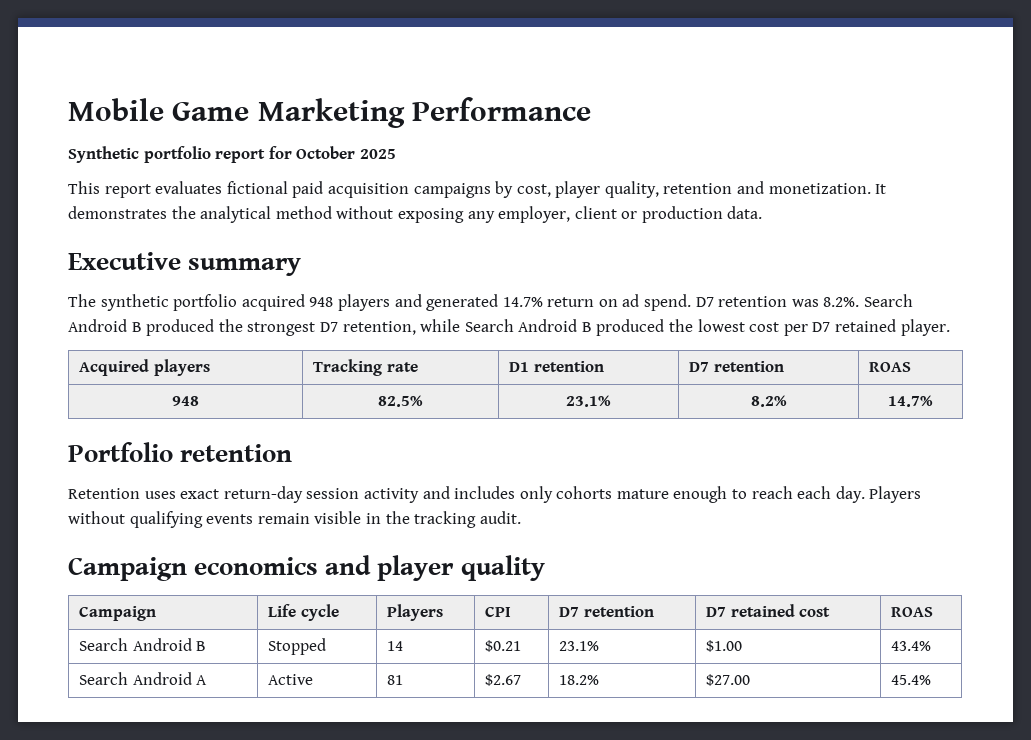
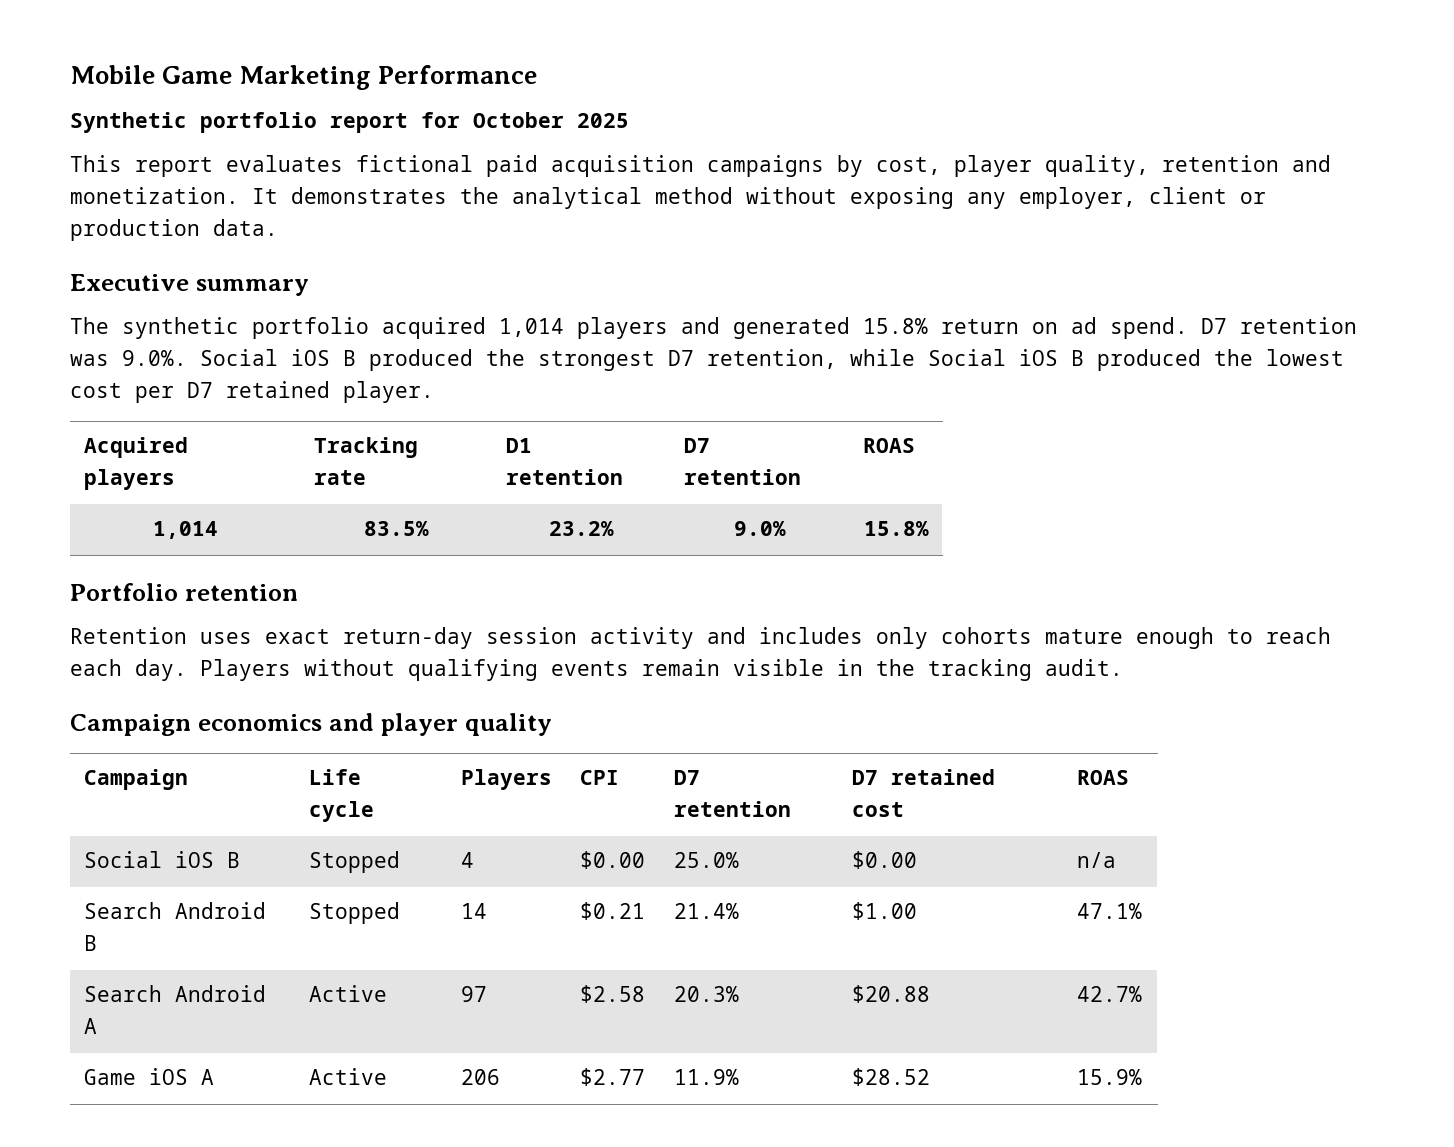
- The synthetic portfolio acquired 948 players and generated 14.7% return on ad spend.
+ The synthetic portfolio acquired 1,014 players and generated 15.8% return on ad spend.
- D7 retention was 8.2%. Search Android B produced the strongest D7 retention, while Search Android B produced the lowest cost per D7 retained player.
+ D7 retention was 9.0%. Social iOS B produced the strongest D7 retention, while Social iOS B produced the lowest cost per D7 retained player.
- 948 | 82.5% | 23.1% | 8.2% | 14.7%
+ 1,014 | 83.5% | 23.2% | 9.0% | 15.8%
+ Social iOS B | Stopped | 4 | $0.00 | 25.0% | $0.00 | n/a
- Search Android B | Stopped | 14 | $0.21 | 23.1% | $1.00 | 43.4%
+ Search Android B | Stopped | 14 | $0.21 | 21.4% | $1.00 | 47.1%
- Search Android A | Active | 81 | $2.67 | 18.2% | $27.00 | 45.4%
+ Search Android A | Active | 97 | $2.58 | 20.3% | $20.88 | 42.7%
+ Game iOS A | Active | 206 | $2.77 | 11.9% | $28.52 | 15.9%

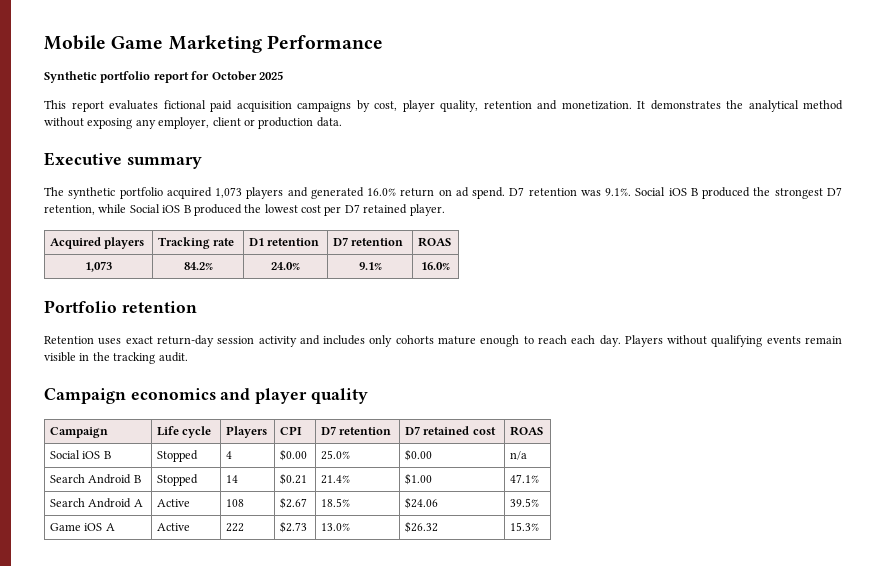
- The synthetic portfolio acquired 1,014 players and generated 15.8% return on ad spend.
+ The synthetic portfolio acquired 1,073 players and generated 16.0% return on ad spend.
- D7 retention was 9.0%. Social iOS B produced the strongest D7 retention, while Social iOS B produced the lowest cost per D7 retained player.
+ D7 retention was 9.1%. Social iOS B produced the strongest D7 retention, while Social iOS B produced the lowest cost per D7 retained player.
- 1,014 | 83.5% | 23.2% | 9.0% | 15.8%
+ 1,073 | 84.2% | 24.0% | 9.1% | 16.0%
- Search Android A | Active | 97 | $2.58 | 20.3% | $20.88 | 42.7%
+ Search Android A | Active | 108 | $2.67 | 18.5% | $24.06 | 39.5%
- Game iOS A | Active | 206 | $2.77 | 11.9% | $28.52 | 15.9%
+ Game iOS A | Active | 222 | $2.73 | 13.0% | $26.32 | 15.3%

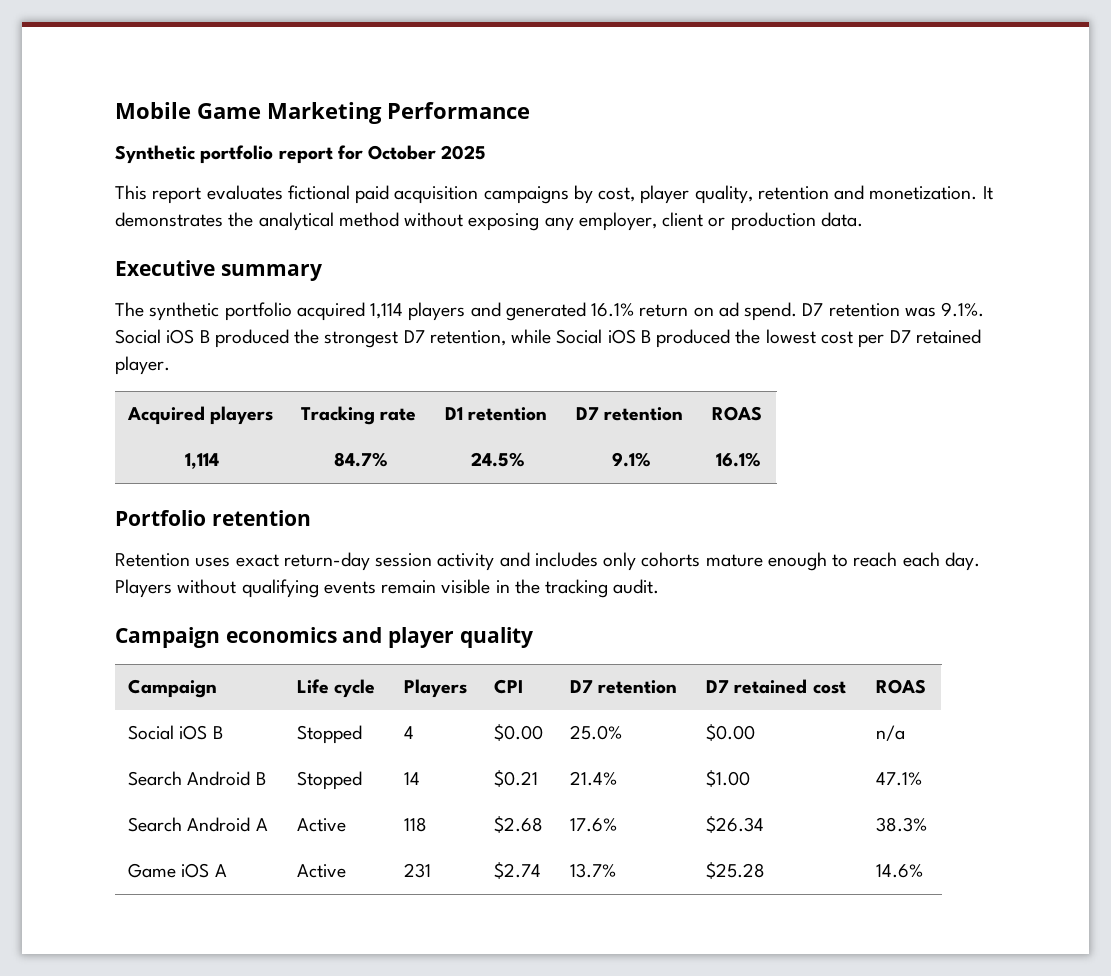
- The synthetic portfolio acquired 1,073 players and generated 16.0% return on ad spend.
+ The synthetic portfolio acquired 1,114 players and generated 16.1% return on ad spend.
- 1,073 | 84.2% | 24.0% | 9.1% | 16.0%
+ 1,114 | 84.7% | 24.5% | 9.1% | 16.1%
- Search Android A | Active | 108 | $2.67 | 18.5% | $24.06 | 39.5%
+ Search Android A | Active | 118 | $2.68 | 17.6% | $26.34 | 38.3%
- Game iOS A | Active | 222 | $2.73 | 13.0% | $26.32 | 15.3%
+ Game iOS A | Active | 231 | $2.74 | 13.7% | $25.28 | 14.6%

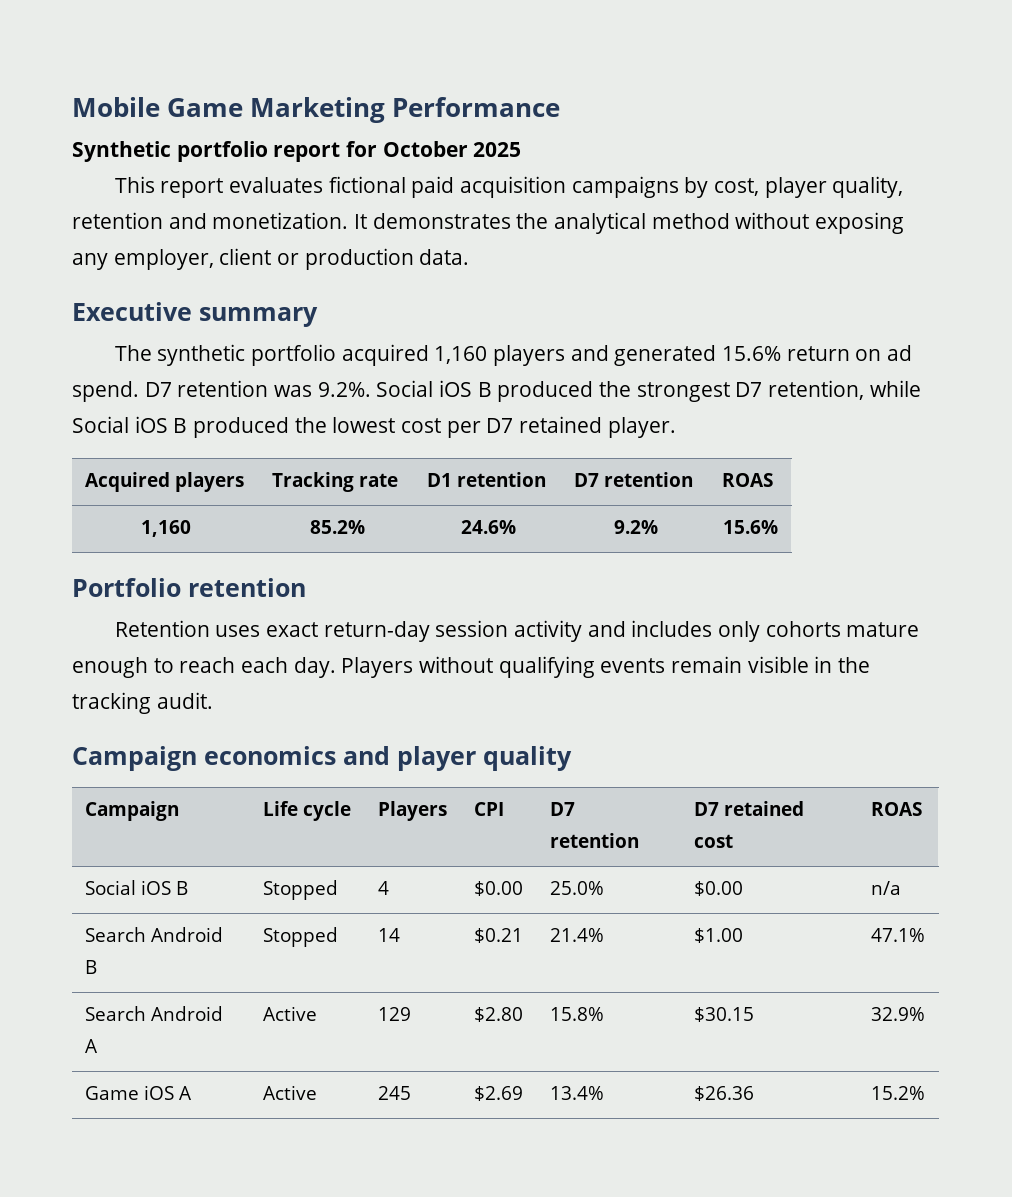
- The synthetic portfolio acquired 1,114 players and generated 16.1% return on ad spend.
+ The synthetic portfolio acquired 1,160 players and generated 15.6% return on ad spend.
- D7 retention was 9.1%. Social iOS B produced the strongest D7 retention, while Social iOS B produced the lowest cost per D7 retained player.
+ D7 retention was 9.2%. Social iOS B produced the strongest D7 retention, while Social iOS B produced the lowest cost per D7 retained player.
- 1,114 | 84.7% | 24.5% | 9.1% | 16.1%
+ 1,160 | 85.2% | 24.6% | 9.2% | 15.6%
- Search Android A | Active | 118 | $2.68 | 17.6% | $26.34 | 38.3%
+ Search Android A | Active | 129 | $2.80 | 15.8% | $30.15 | 32.9%
- Game iOS A | Active | 231 | $2.74 | 13.7% | $25.28 | 14.6%
+ Game iOS A | Active | 245 | $2.69 | 13.4% | $26.36 | 15.2%

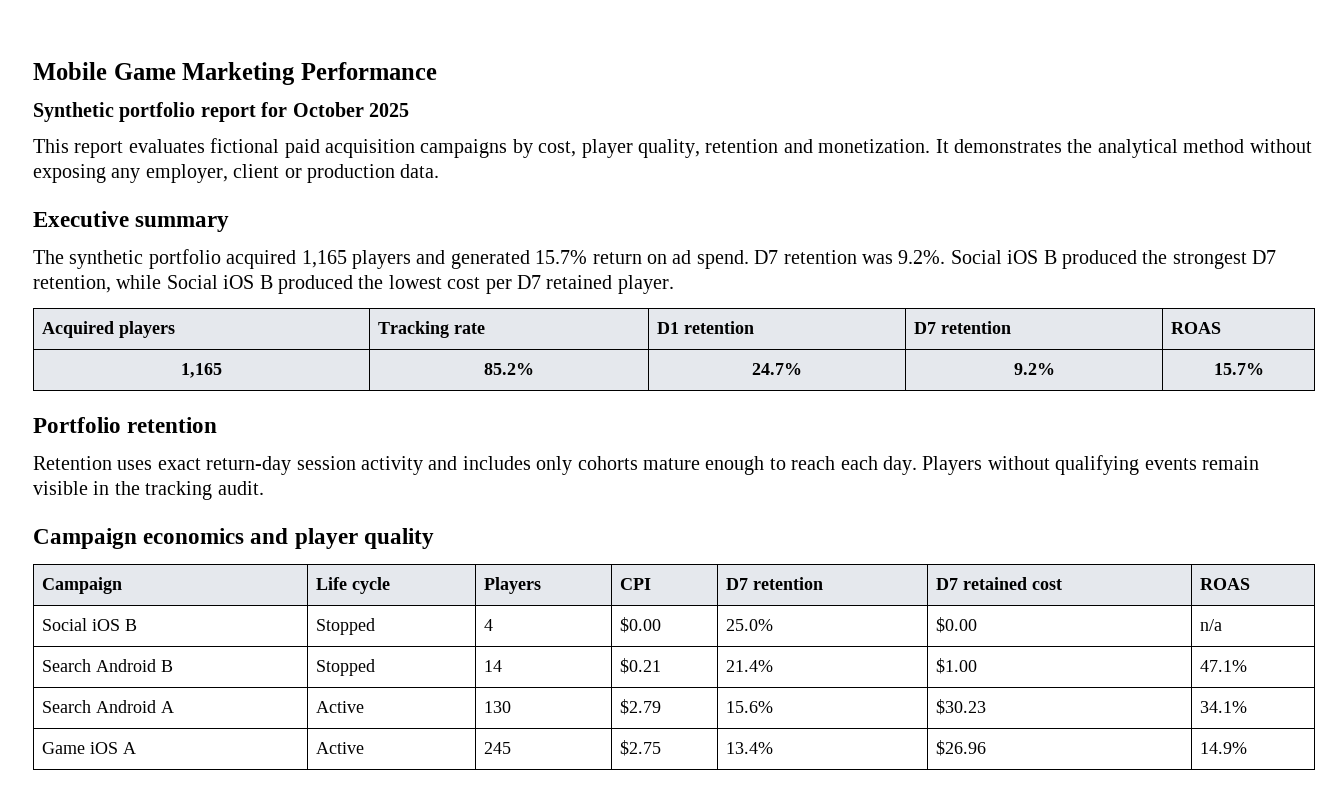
- The synthetic portfolio acquired 1,160 players and generated 15.6% return on ad spend.
+ The synthetic portfolio acquired 1,165 players and generated 15.7% return on ad spend.
- 1,160 | 85.2% | 24.6% | 9.2% | 15.6%
+ 1,165 | 85.2% | 24.7% | 9.2% | 15.7%
- Search Android A | Active | 129 | $2.80 | 15.8% | $30.15 | 32.9%
+ Search Android A | Active | 130 | $2.79 | 15.6% | $30.23 | 34.1%
- Game iOS A | Active | 245 | $2.69 | 13.4% | $26.36 | 15.2%
+ Game iOS A | Active | 245 | $2.75 | 13.4% | $26.96 | 14.9%

